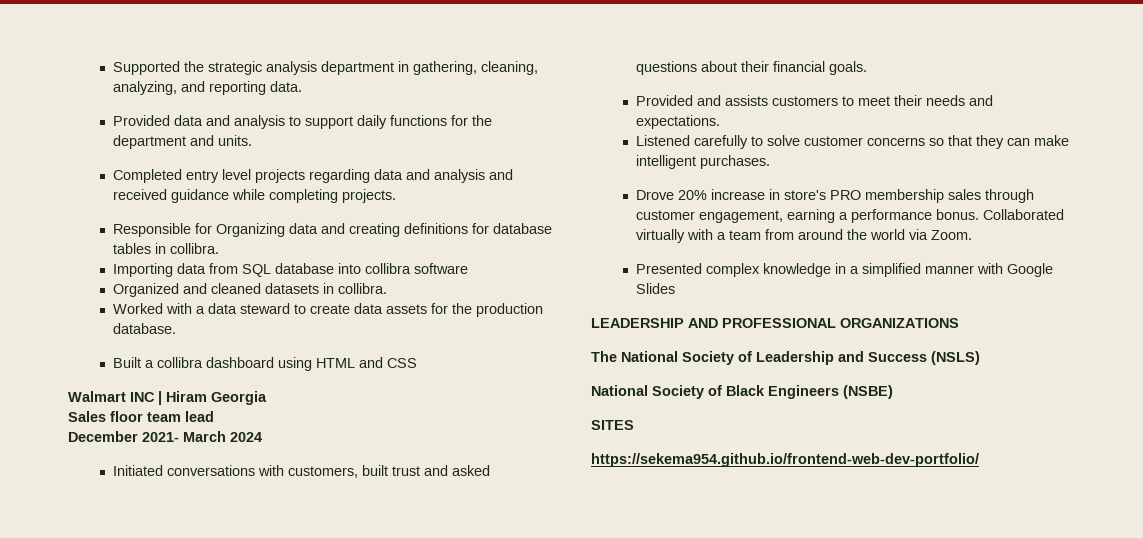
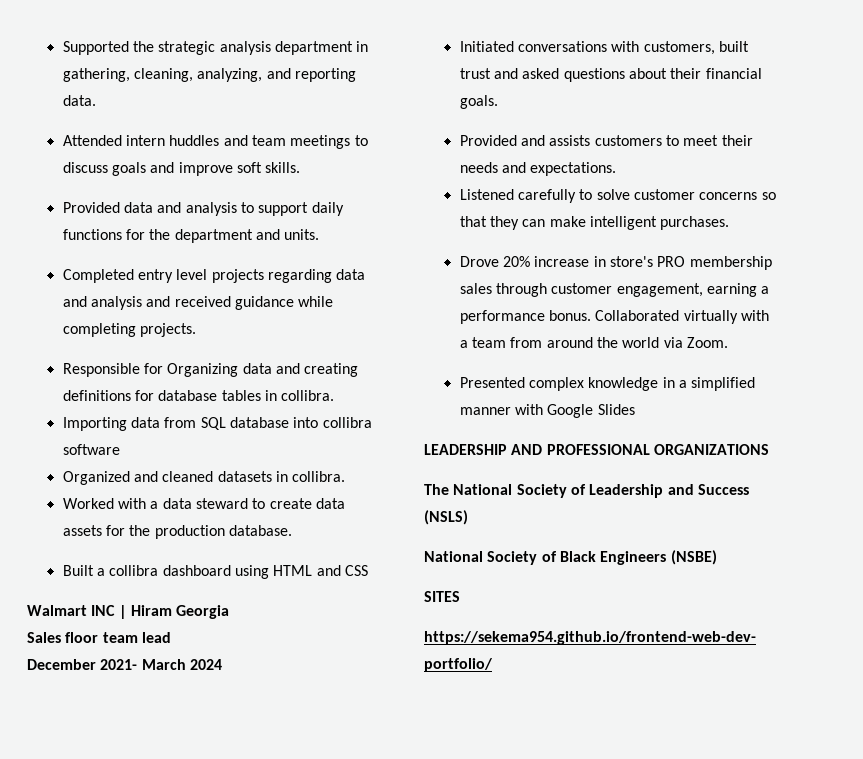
+ Attended intern huddles and team meetings to discuss goals and improve soft skills.

